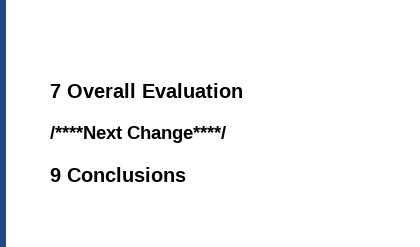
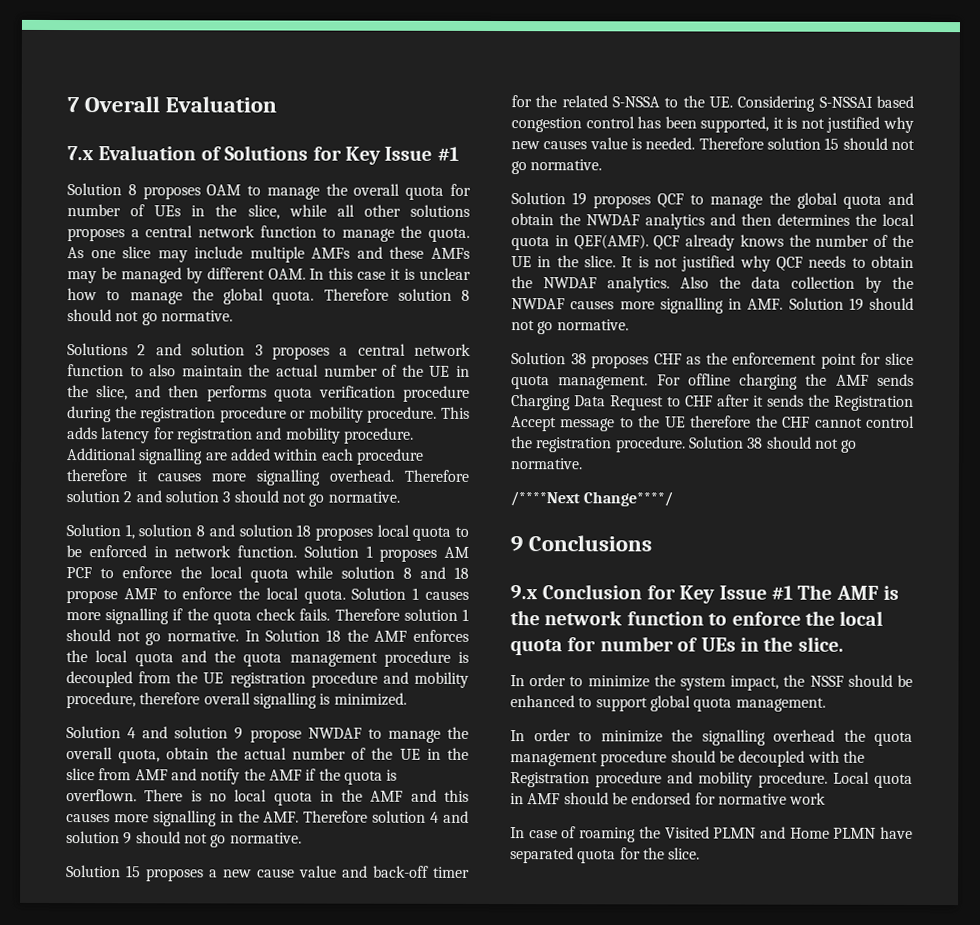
+ 7.x Evaluation of Solutions for Key Issue #1
+ Solution 8 proposes OAM to manage the overall quota for number of UEs in the slice, while all other solutions proposes a central network function to manage the quota. As one slice may include multiple AMFs and these AMFs may be managed by different OAM. In this case it is unclear how to manage the global quota. Therefore solution 8 should not go normative.
+ Solutions 2 and solution 3 proposes a central network function to also maintain the actual number of the UE in the slice, and then performs quota verification procedure during the registration procedure or mobility procedure. This adds latency for registration and mobility procedure. Additional signalling are added within each procedure therefore it causes more signalling overhead. Therefore solution 2 and solution 3 should not go normative.
+ Solution 1, solution 8 and solution 18 proposes local quota to be enforced in network function. Solution 1 proposes AM PCF to enforce the local quota while solution 8 and 18 propose AMF to enforce the local quota. Solution 1 causes more signalling if the quota check fails. Therefore solution 1 should not go normative. In Solution 18 the AMF enforces the local quota and the quota management procedure is decoupled from the UE registration procedure and mobility procedure, therefore overall signalling is minimized.
+ Solution 4 and solution 9 propose NWDAF to manage the overall quota, obtain the actual number of the UE in the slice from AMF and notify the AMF if the quota is overflown. There is no local quota in the AMF and this causes more signalling in the AMF. Therefore solution 4 and solution 9 should not go normative.
+ Solution 15 proposes a new cause value and back-off timer for the related S-NSSA to the UE. Considering S-NSSAI based congestion control has been supported, it is not justified why new causes value is needed. Therefore solution 15 should not go normative.
+ Solution 19 proposes QCF to manage the global quota and obtain the NWDAF analytics and then determines the local quota in QEF(AMF). QCF already knows the number of the UE in the slice. It is not justified why QCF needs to obtain the NWDAF analytics. Also the data collection by the NWDAF causes more signalling in AMF. Solution 19 should not go normative.
+ Solution 38 proposes CHF as the enforcement point for slice quota management. For offline charging the AMF sends Charging Data Request to CHF after it sends the Registration Accept message to the UE therefore the CHF cannot control the registration procedure. Solution 38 should not go normative.
  /****Next Change****/
  9 Conclusions
+ 9.x Conclusion for Key Issue #1 The AMF is the network function to enforce the local quota for number of UEs in the slice.
+ In order to minimize the system impact, the NSSF should be enhanced to support global quota management.
+ In order to minimize the signalling overhead the quota management procedure should be decoupled with the Registration procedure and mobility procedure. Local quota in AMF should be endorsed for normative work
+ In case of roaming the Visited PLMN and Home PLMN have separated quota for the slice.

